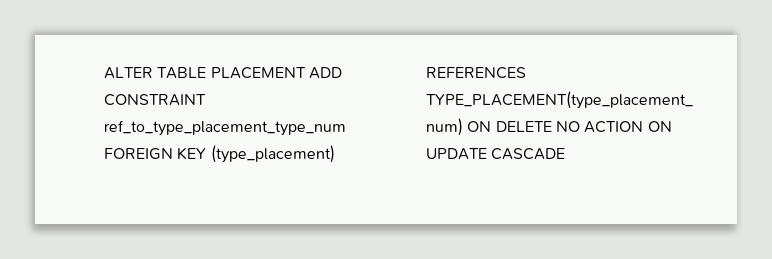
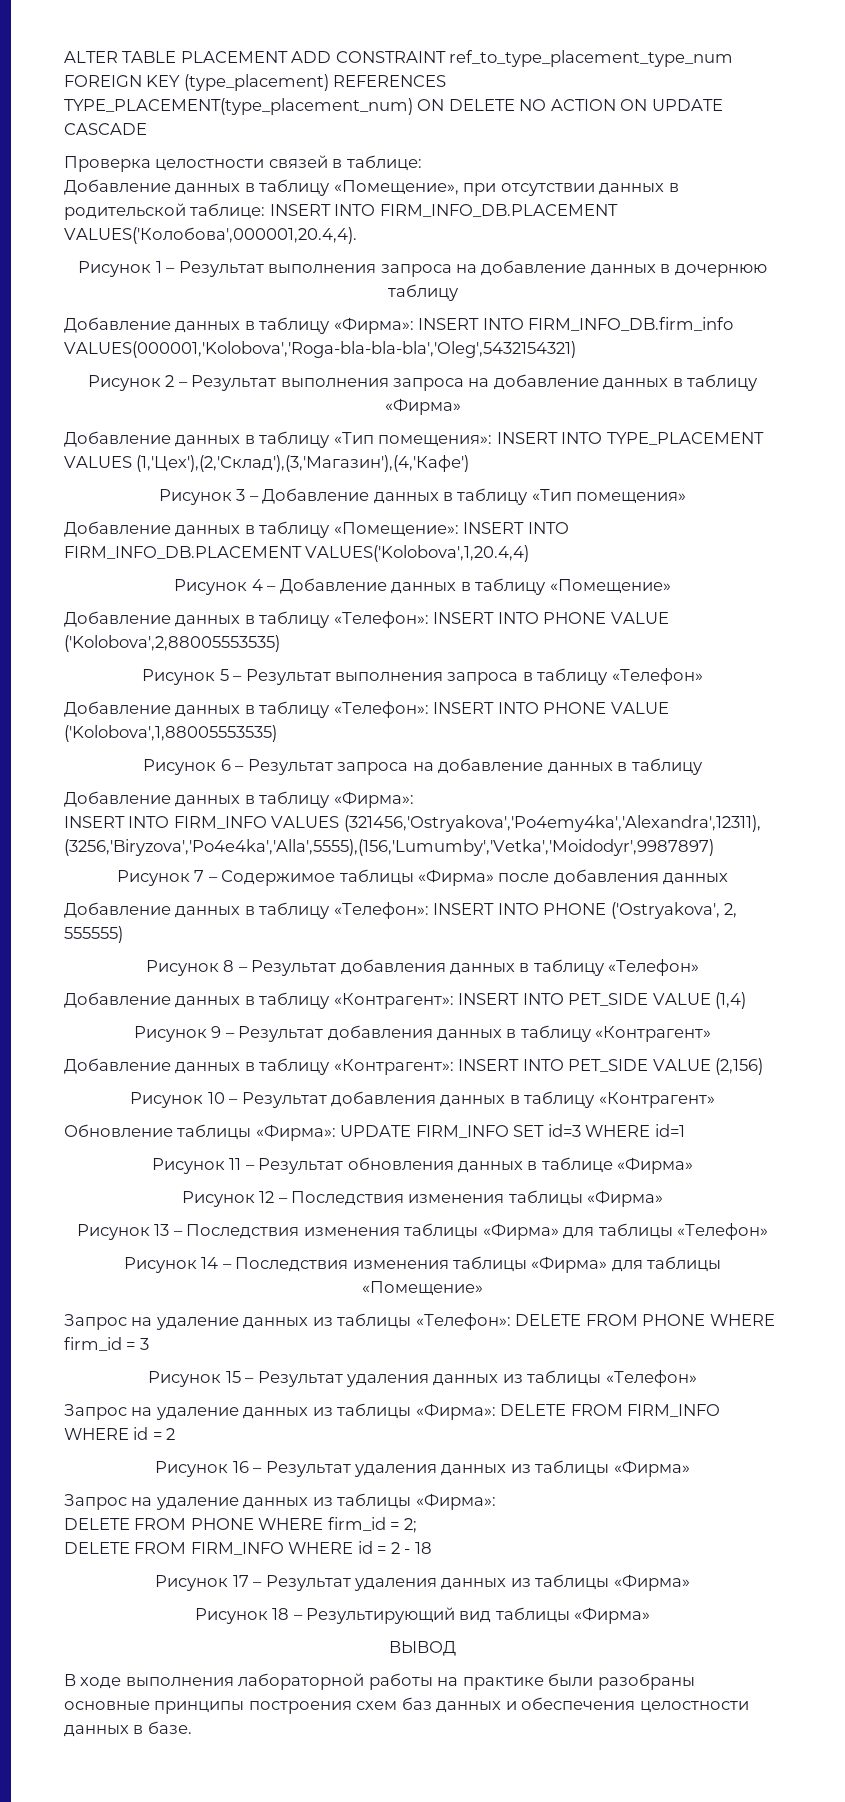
+ Проверка целостности связей в таблице:
+ Добавление данных в таблицу «Помещение», при отсутствии данных в родительской таблице: INSERT INTO FIRM_INFO_DB.PLACEMENT VALUES('Колобова',000001,20.4,4).
+ Рисунок 1 – Результат выполнения запроса на добавление данных в дочернюю таблицу
+ Добавление данных в таблицу «Фирма»: INSERT INTO FIRM_INFO_DB.firm_info VALUES(000001,'Kolobova','Roga-bla-bla-bla','Oleg',5432154321)
+ Рисунок 2 – Результат выполнения запроса на добавление данных в таблицу «Фирма»
+ Добавление данных в таблицу «Тип помещения»: INSERT INTO TYPE_PLACEMENT VALUES (1,'Цех'),(2,'Склад'),(3,'Магазин'),(4,'Кафе')
+ Рисунок 3 – Добавление данных в таблицу «Тип помещения»
+ Добавление данных в таблицу «Помещение»: INSERT INTO FIRM_INFO_DB.PLACEMENT VALUES('Kolobova',1,20.4,4)
+ Рисунок 4 – Добавление данных в таблицу «Помещение»
+ Добавление данных в таблицу «Телефон»: INSERT INTO PHONE VALUE ('Kolobova',2,88005553535)
+ Рисунок 5 – Результат выполнения запроса в таблицу «Телефон»
+ Добавление данных в таблицу «Телефон»: INSERT INTO PHONE VALUE ('Kolobova',1,88005553535)
+ Рисунок 6 – Результат запроса на добавление данных в таблицу
+ Добавление данных в таблицу «Фирма»:
+ INSERT INTO FIRM_INFO VALUES (321456,'Ostryakova','Po4emy4ka','Alexandra',12311), (3256,'Biryzova','Po4e4ka','Alla',5555),(156,'Lumumby','Vetka','Moidodyr',9987897)
+ Рисунок 7 – Содержимое таблицы «Фирма» после добавления данных
+ Добавление данных в таблицу «Телефон»: INSERT INTO PHONE ('Ostryakova', 2, 555555)
+ Рисунок 8 – Результат добавления данных в таблицу «Телефон»
+ Добавление данных в таблицу «Контрагент»: INSERT INTO PET_SIDE VALUE (1,4)
+ Рисунок 9 – Результат добавления данных в таблицу «Контрагент»
+ Добавление данных в таблицу «Контрагент»: INSERT INTO PET_SIDE VALUE (2,156)
+ Рисунок 10 – Результат добавления данных в таблицу «Контрагент»
+ Обновление таблицы «Фирма»: UPDATE FIRM_INFO SET id=3 WHERE id=1
+ Рисунок 11 – Результат обновления данных в таблице «Фирма»
+ Рисунок 12 – Последствия изменения таблицы «Фирма»
+ Рисунок 13 – Последствия изменения таблицы «Фирма» для таблицы «Телефон»
+ Рисунок 14 – Последствия изменения таблицы «Фирма» для таблицы «Помещение»
+ Запрос на удаление данных из таблицы «Телефон»: DELETE FROM PHONE WHERE firm_id = 3
+ Рисунок 15 – Результат удаления данных из таблицы «Телефон»
+ Запрос на удаление данных из таблицы «Фирма»: DELETE FROM FIRM_INFO WHERE id = 2
+ Рисунок 16 – Результат удаления данных из таблицы «Фирма»
+ Запрос на удаление данных из таблицы «Фирма»:
+ DELETE FROM PHONE WHERE firm_id = 2;
+ DELETE FROM FIRM_INFO WHERE id = 2 - 18
+ Рисунок 17 – Результат удаления данных из таблицы «Фирма»
+ Рисунок 18 – Результирующий вид таблицы «Фирма»
+ ВЫВОД
+ В ходе выполнения лабораторной работы на практике были разобраны основные принципы построения схем баз данных и обеспечения целостности данных в базе.

